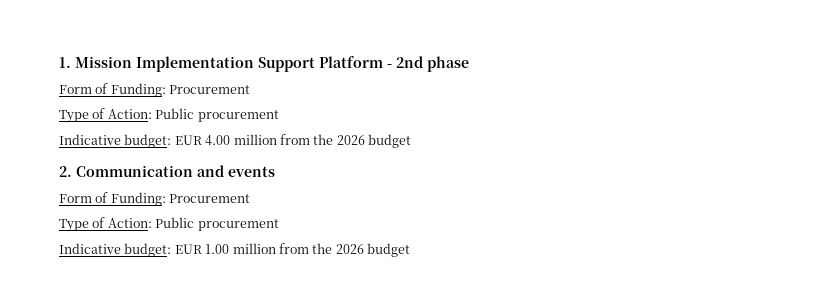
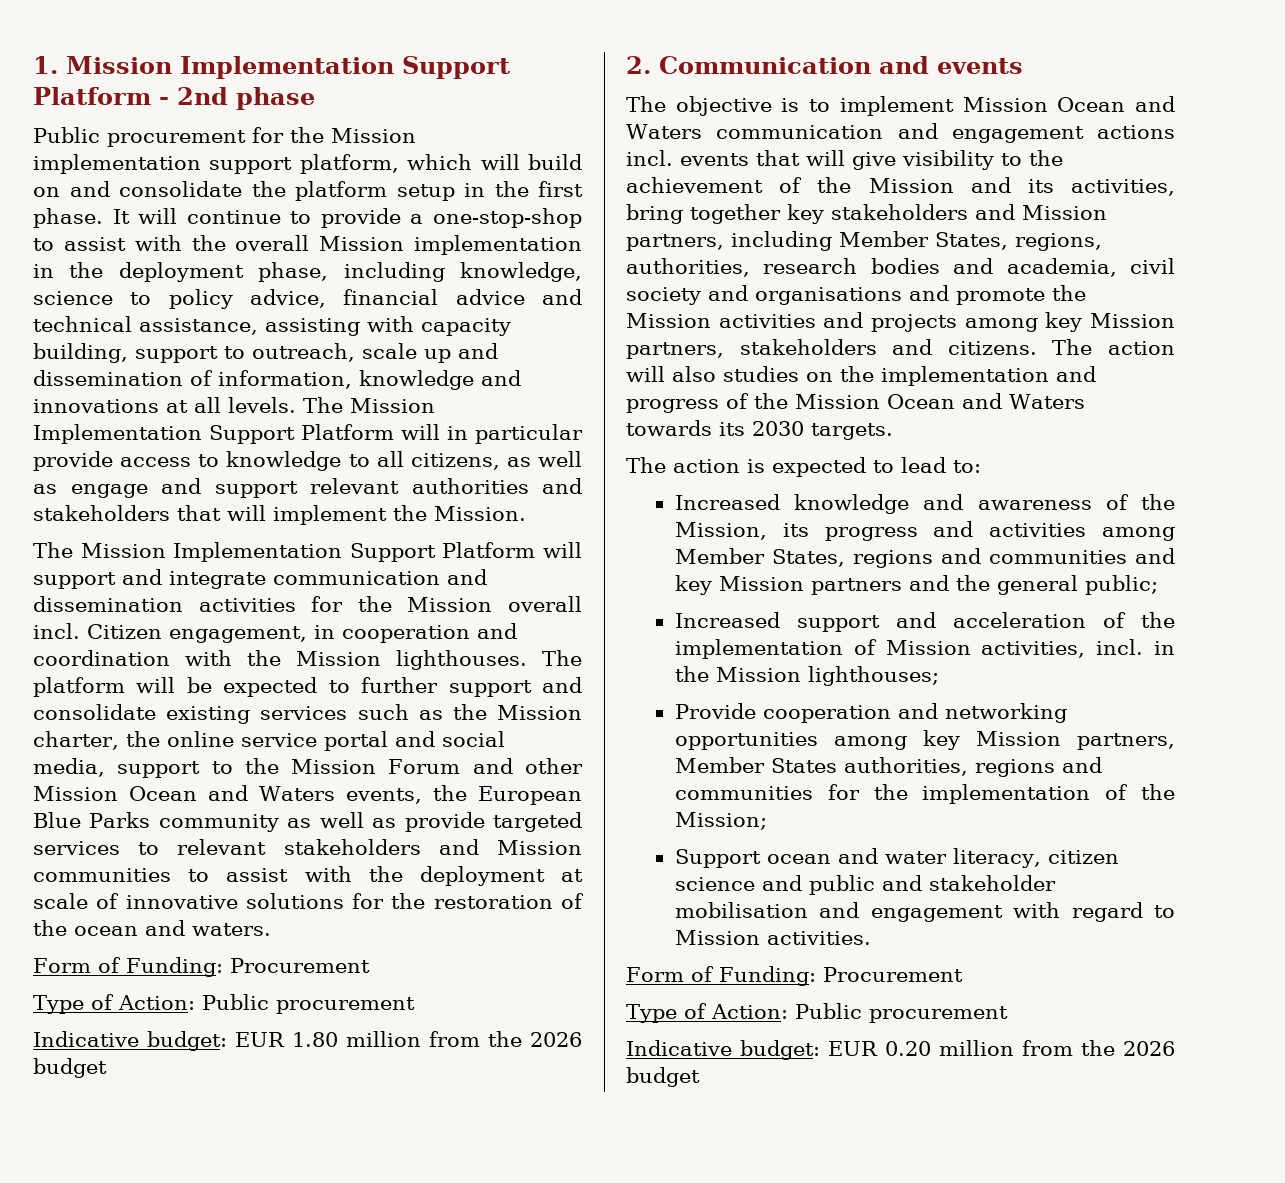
+ Public procurement for the Mission implementation support platform, which will build on and consolidate the platform setup in the first phase. It will continue to provide a one-stop-shop to assist with the overall Mission implementation in the deployment phase, including knowledge, science to policy advice, financial advice and technical assistance, assisting with capacity building, support to outreach, scale up and dissemination of information, knowledge and innovations at all levels. The Mission Implementation Support Platform will in particular provide access to knowledge to all citizens, as well as engage and support relevant authorities and stakeholders that will implement the Mission.
+ The Mission Implementation Support Platform will support and integrate communication and dissemination activities for the Mission overall incl. Citizen engagement, in cooperation and coordination with the Mission lighthouses. The platform will be expected to further support and consolidate existing services such as the Mission charter, the online service portal and social media, support to the Mission Forum and other Mission Ocean and Waters events, the European Blue Parks community as well as provide targeted services to relevant stakeholders and Mission communities to assist with the deployment at scale of innovative solutions for the restoration of the ocean and waters.
- Indicative budget: EUR 4.00 million from the 2026 budget
+ Indicative budget: EUR 1.80 million from the 2026 budget
+ The objective is to implement Mission Ocean and Waters communication and engagement actions incl. events that will give visibility to the achievement of the Mission and its activities, bring together key stakeholders and Mission partners, including Member States, regions, authorities, research bodies and academia, civil society and organisations and promote the Mission activities and projects among key Mission partners, stakeholders and citizens. The action will also studies on the implementation and progress of the Mission Ocean and Waters towards its 2030 targets.
+ The action is expected to lead to:
+ Increased knowledge and awareness of the Mission, its progress and activities among Member States, regions and communities and key Mission partners and the general public;
+ Increased support and acceleration of the implementation of Mission activities, incl. in the Mission lighthouses;
+ Provide cooperation and networking opportunities among key Mission partners, Member States authorities, regions and communities for the implementation of the Mission;
+ Support ocean and water literacy, citizen science and public and stakeholder mobilisation and engagement with regard to Mission activities.
- Indicative budget: EUR 1.00 million from the 2026 budget
+ Indicative budget: EUR 0.20 million from the 2026 budget

